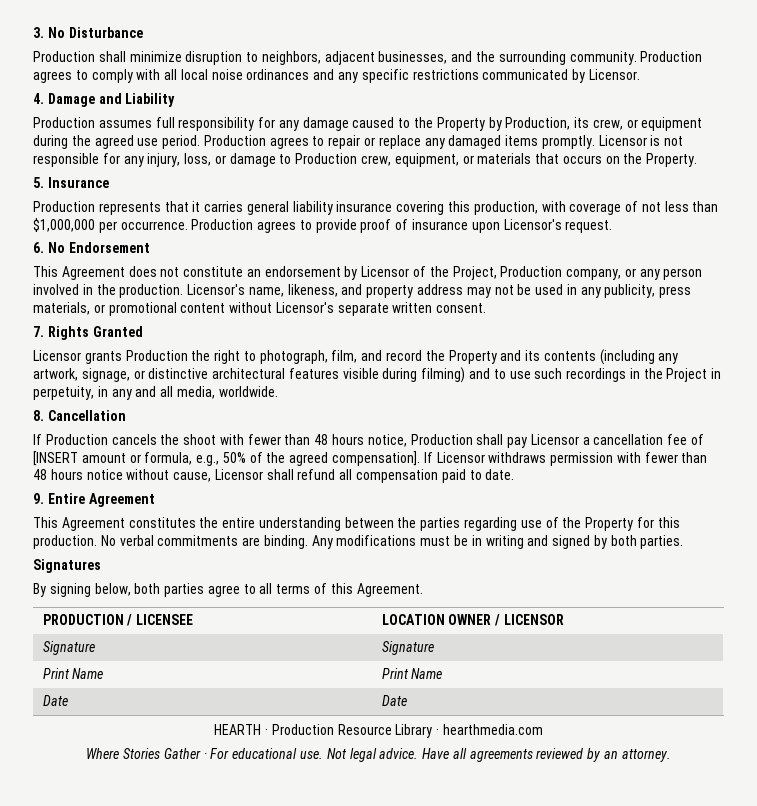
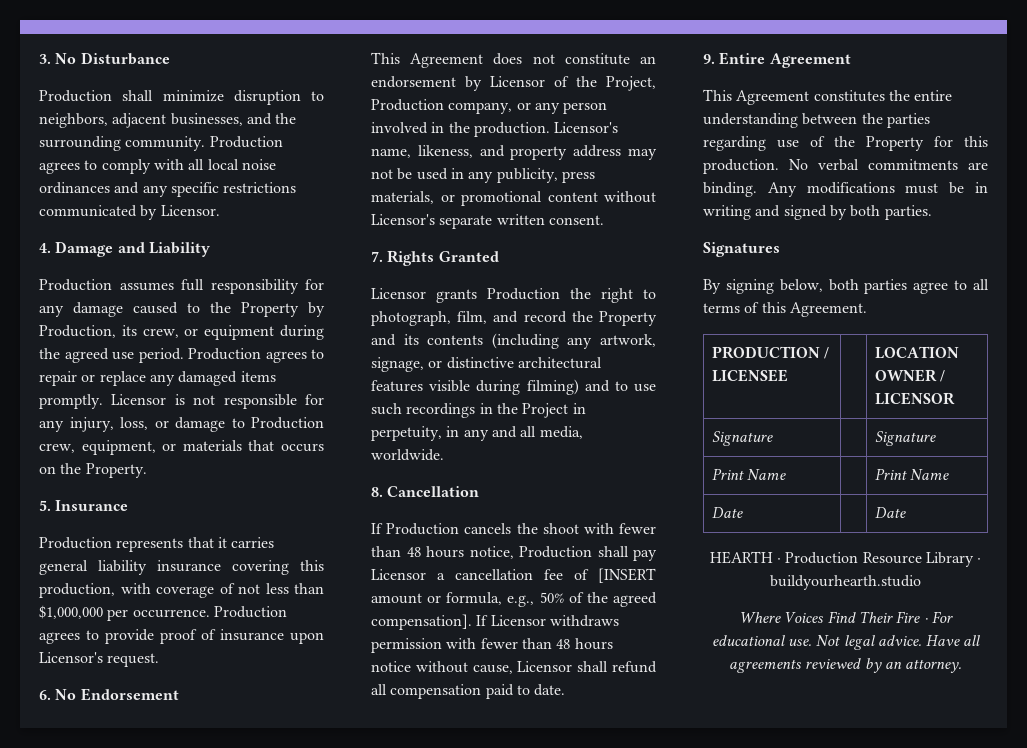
- HEARTH · Production Resource Library · hearthmedia.com
+ HEARTH · Production Resource Library · buildyourhearth.studio
- Where Stories Gather · For educational use.
+ Where Voices Find Their Fire · For educational use.

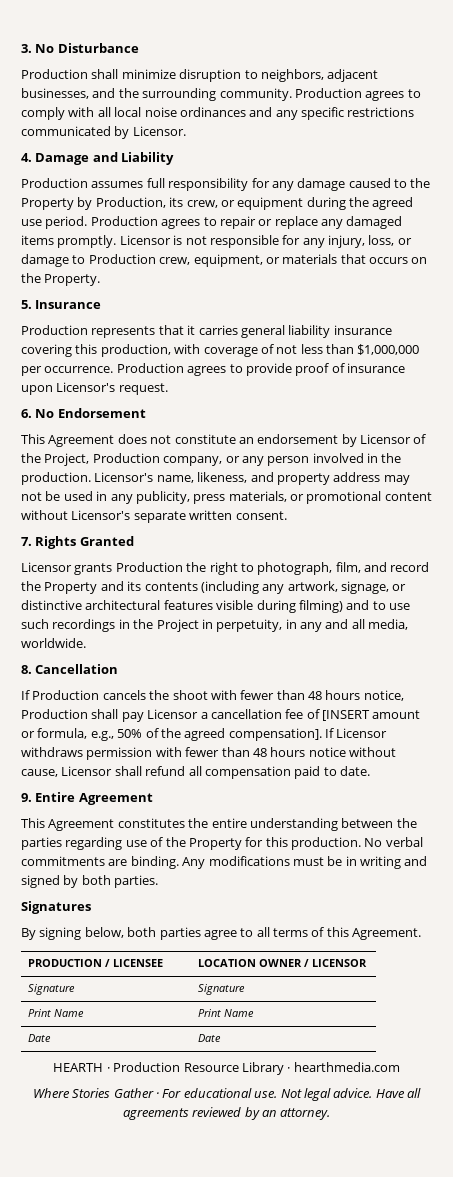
- HEARTH · Production Resource Library · buildyourhearth.studio
+ HEARTH · Production Resource Library · hearthmedia.com
- Where Voices Find Their Fire · For educational use.
+ Where Stories Gather · For educational use.

